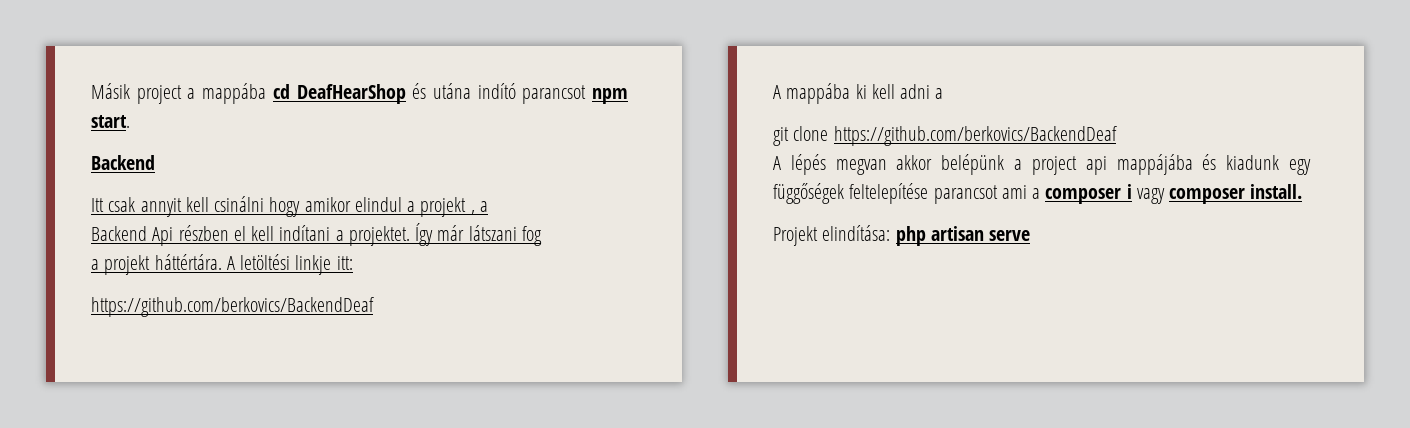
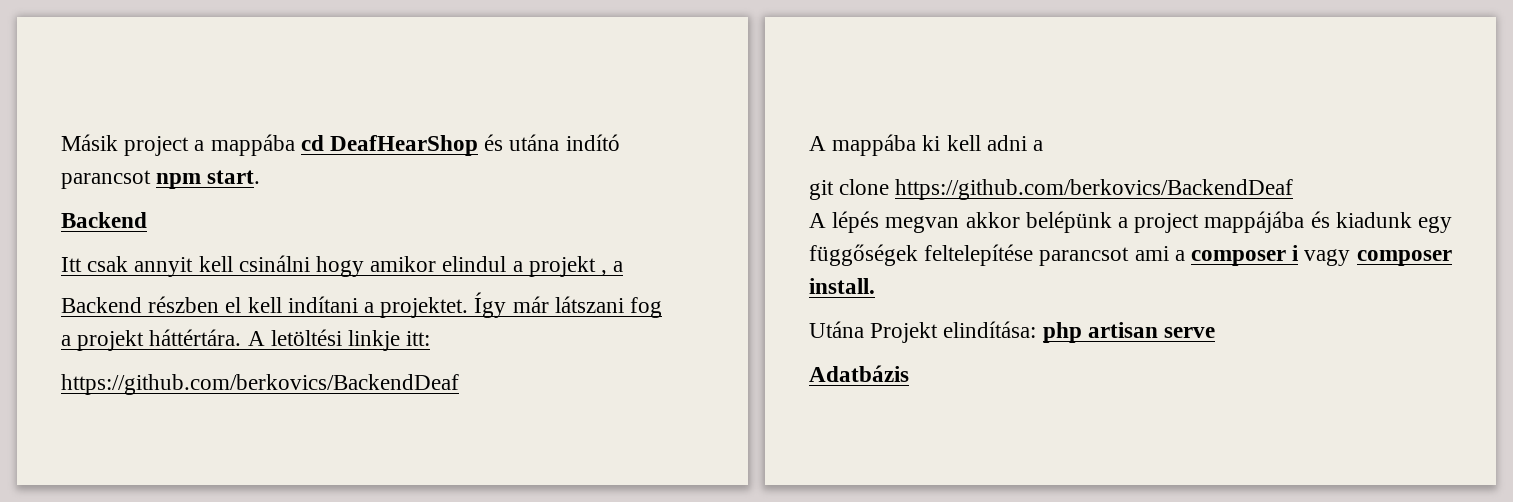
- Backend Api részben el kell indítani a projektet.
+ Backend részben el kell indítani a projektet.
- A lépés megvan akkor belépünk a project api mappájába és kiadunk egy függőségek feltelepítése parancsot ami a composer i vagy composer install.
+ A lépés megvan akkor belépünk a project mappájába és kiadunk egy függőségek feltelepítése parancsot ami a composer i vagy composer install.
- Projekt elindítása: php artisan serve
+ Utána Projekt elindítása: php artisan serve
+ Adatbázis

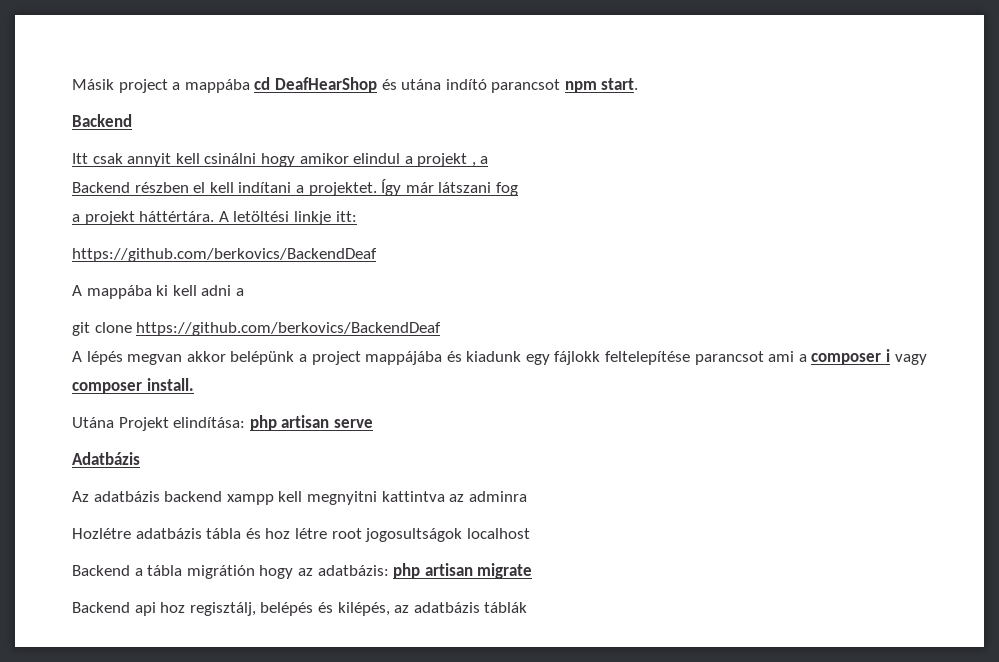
- A lépés megvan akkor belépünk a project mappájába és kiadunk egy függőségek feltelepítése parancsot ami a composer i vagy composer install.
+ A lépés megvan akkor belépünk a project mappájába és kiadunk egy fájlokk feltelepítése parancsot ami a composer i vagy composer install.
+ Az adatbázis backend xampp kell megnyitni kattintva az adminra
+ Hozlétre adatbázis tábla és hoz létre root jogosultságok localhost
+ Backend a tábla migrátión hogy az adatbázis: php artisan migrate
+ Backend api hoz regisztálj, belépés és kilépés, az adatbázis táblák

